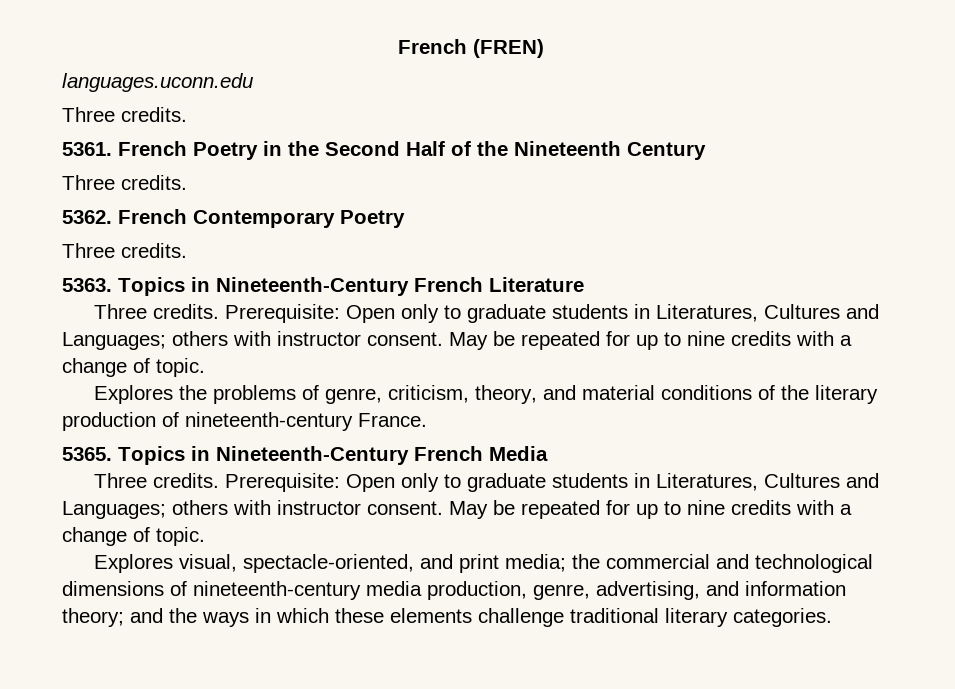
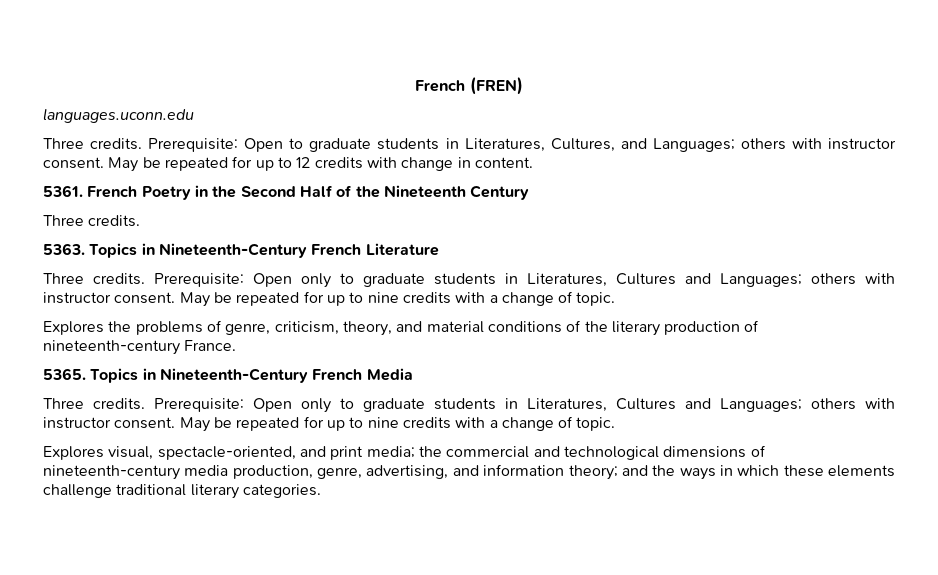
+ Prerequisite: Open to graduate students in Literatures, Cultures, and Languages; others with instructor consent. May be repeated for up to 12 credits with change in content.
- 5362. French Contemporary Poetry
- Three credits.

